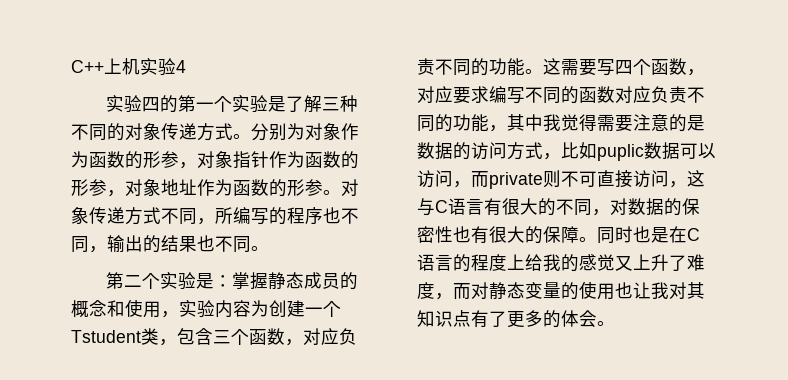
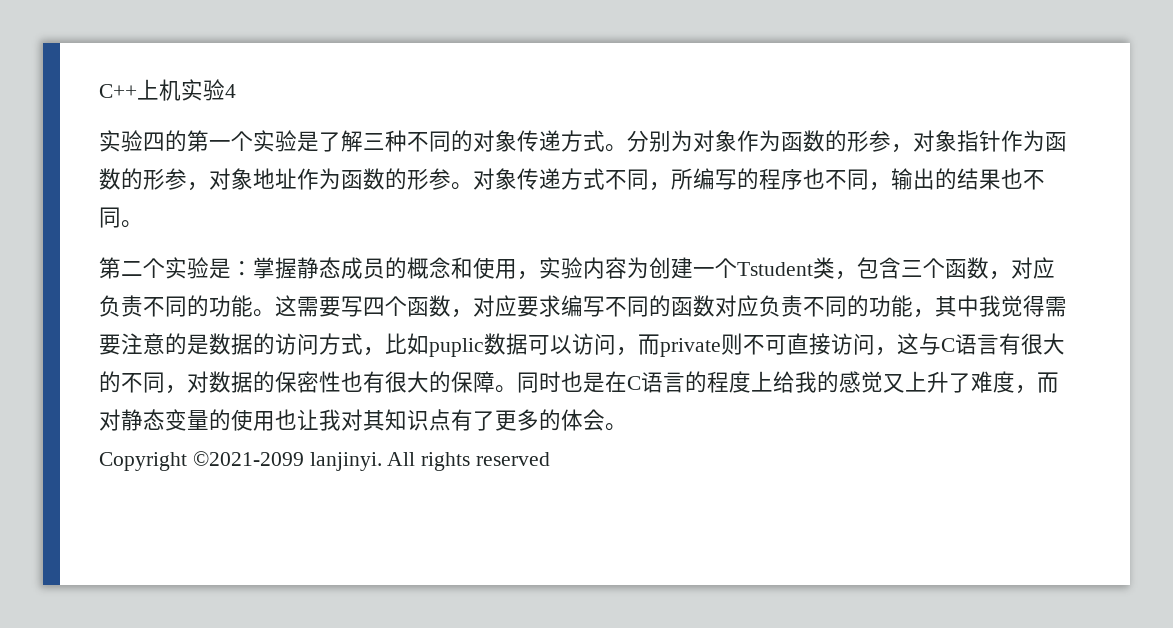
+ Copyright ©2021-2099 lanjinyi. All rights reserved

